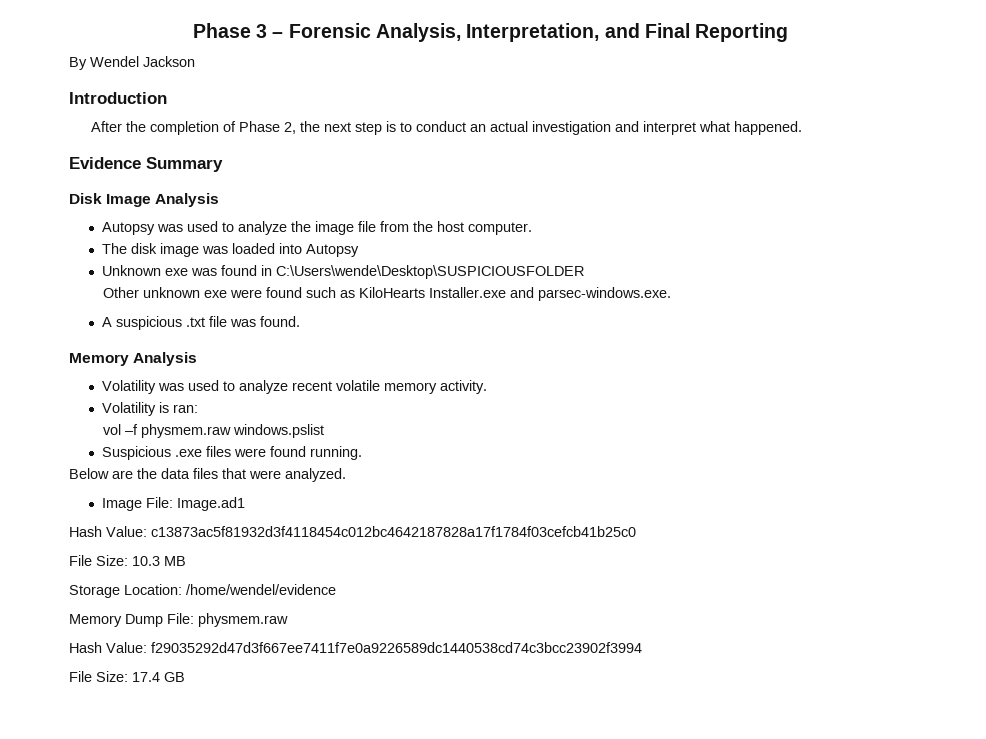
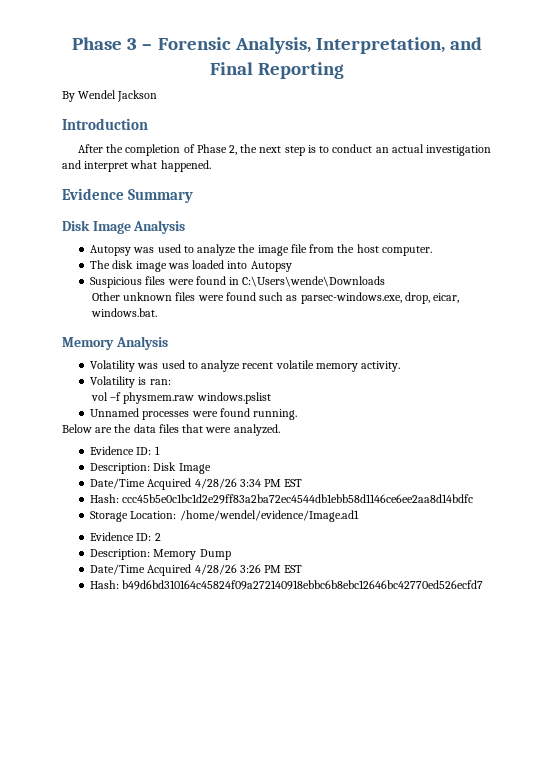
- Unknown exe was found in C:\Users\wende\Desktop\SUSPICIOUSFOLDER
+ Suspicious files were found in C:\Users\wende\Downloads
- Other unknown exe were found such as KiloHearts Installer.exe and parsec-windows.exe.
- A suspicious .txt file was found.
+ Other unknown files were found such as parsec-windows.exe, drop, eicar, windows.bat.
- Suspicious .exe files were found running.
+ Unnamed processes were found running.
- Image File: Image.ad1
- Hash Value: c13873ac5f81932d3f4118454c012bc4642187828a17f1784f03cefcb41b25c0
- File Size: 10.3 MB
- Storage Location: /home/wendel/evidence
- Memory Dump File: physmem.raw
- Hash Value: f29035292d47d3f667ee7411f7e0a9226589dc1440538cd74c3bcc23902f3994
- File Size: 17.4 GB
+ Evidence ID: 1
+ Description: Disk Image
+ Date/Time Acquired 4/28/26 3:34 PM EST
+ Hash: ccc45b5e0c1bc1d2e29ff83a2ba72ec4544db1ebb58d1146ce6ee2aa8d14bdfc
+ Storage Location: /home/wendel/evidence/Image.ad1
+ Evidence ID: 2
+ Description: Memory Dump
+ Date/Time Acquired 4/28/26 3:26 PM EST
+ Hash: b49d6bd310164c45824f09a272140918ebbc6b8ebc12646bc42770ed526ecfd7

